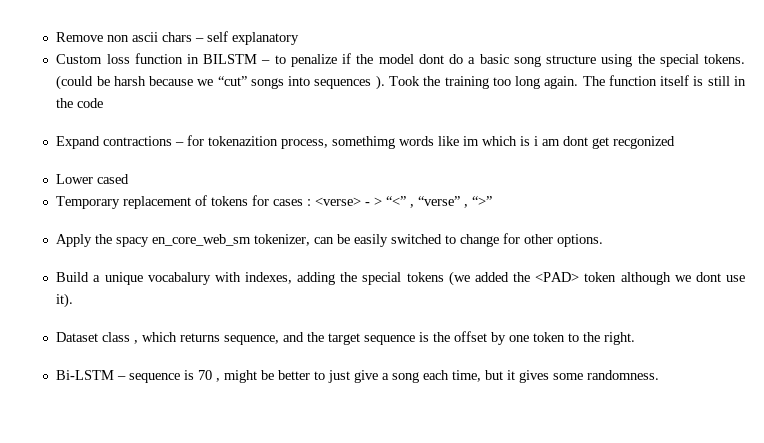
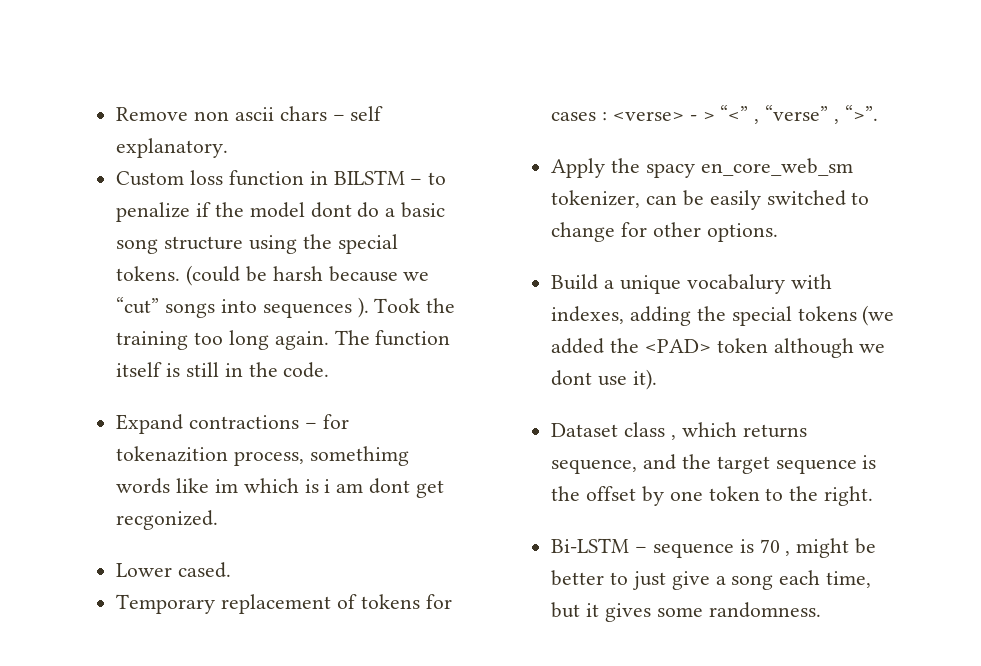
- Remove non ascii chars – self explanatory
+ Remove non ascii chars – self explanatory.
- The function itself is still in the code
+ The function itself is still in the code.
- Expand contractions – for tokenazition process, somethimg words like im which is i am dont get recgonized
+ Expand contractions – for tokenazition process, somethimg words like im which is i am dont get recgonized.
- Lower cased
+ Lower cased.
- Temporary replacement of tokens for cases : <verse> - > “<” , “verse” , “>”
+ Temporary replacement of tokens for cases : <verse> - > “<” , “verse” , “>”.

